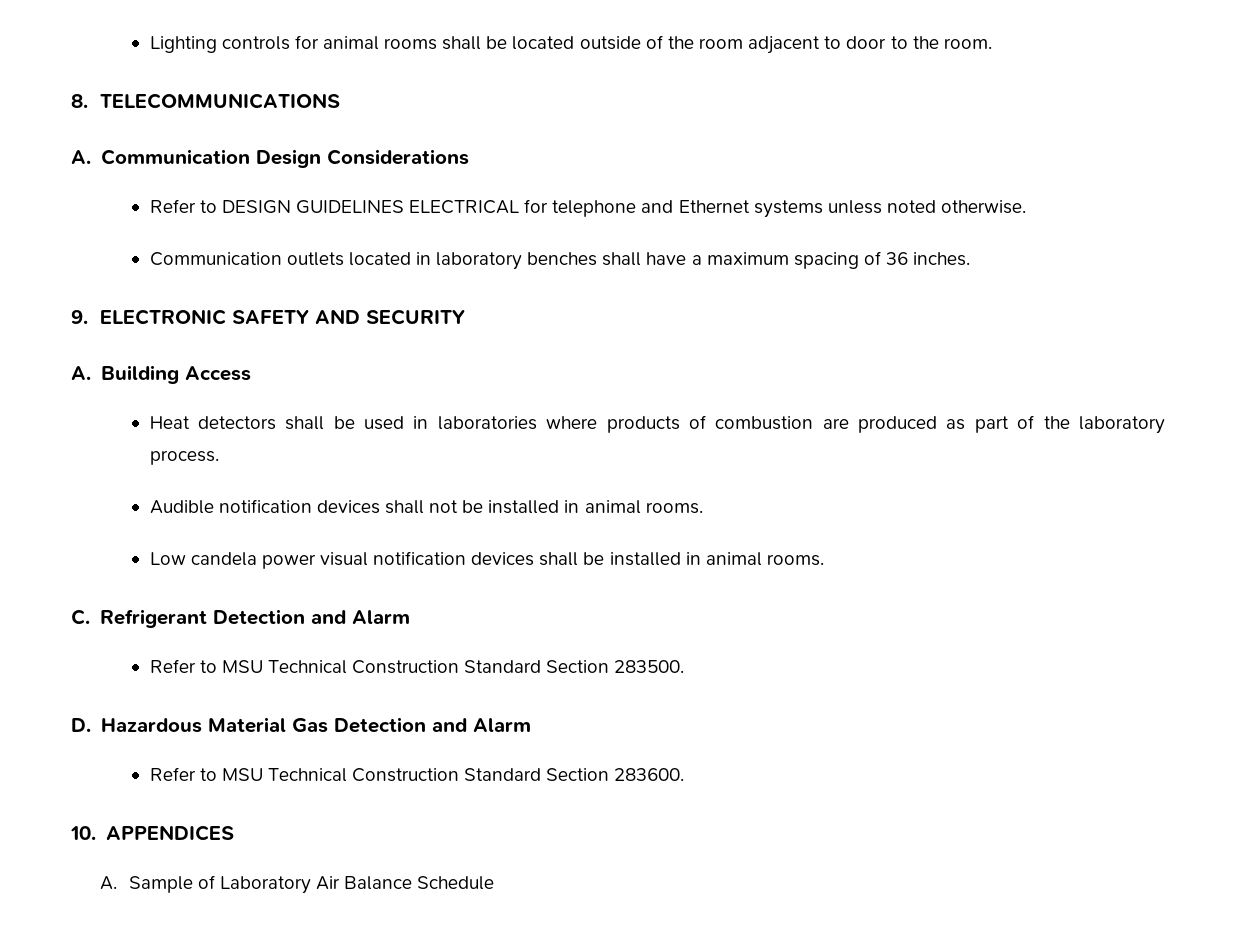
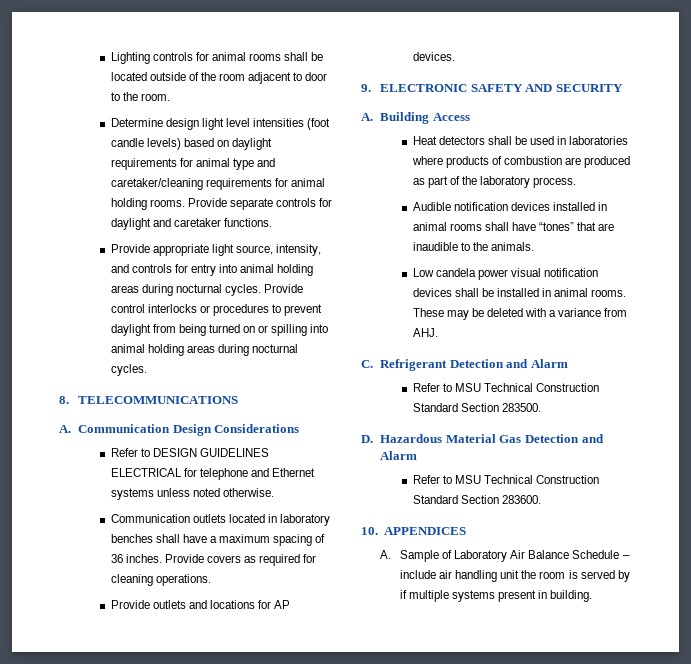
+ Determine design light level intensities (foot candle levels) based on daylight requirements for animal type and caretaker/cleaning requirements for animal holding rooms. Provide separate controls for daylight and caretaker functions.
+ Provide appropriate light source, intensity, and controls for entry into animal holding areas during nocturnal cycles. Provide control interlocks or procedures to prevent daylight from being turned on or spilling into animal holding areas during nocturnal cycles.
+ Provide covers as required for cleaning operations.
+ Provide outlets and locations for AP devices.
- Audible notification devices shall not be installed in animal rooms.
+ Audible notification devices installed in animal rooms shall have “tones” that are inaudible to the animals.
+ These may be deleted with a variance from AHJ.
- A. Sample of Laboratory Air Balance Schedule
+ A. Sample of Laboratory Air Balance Schedule – include air handling unit the room is served by if multiple systems present in building.

